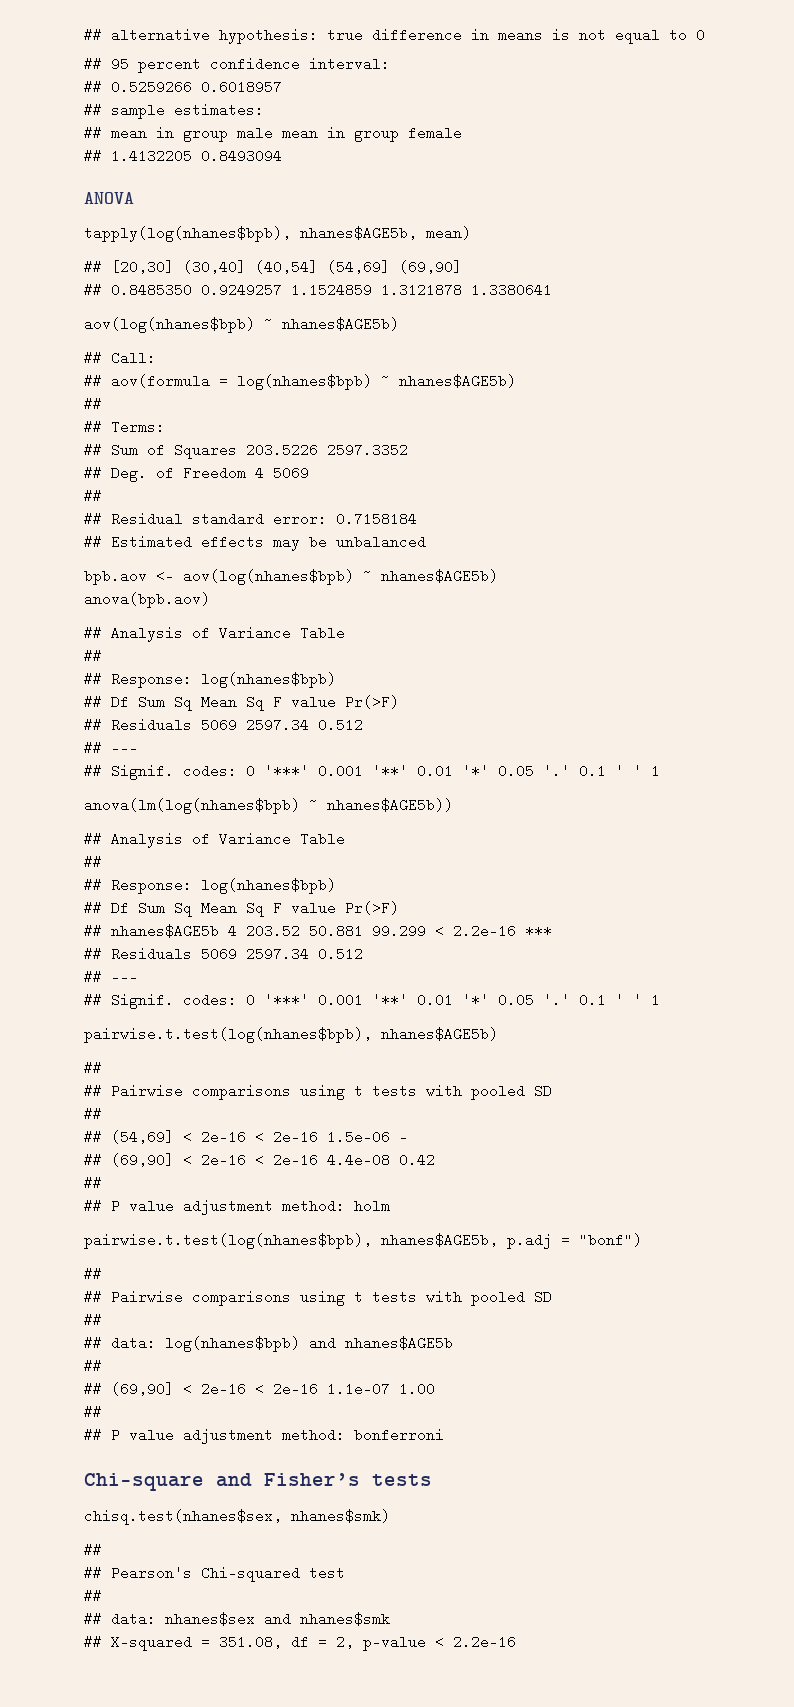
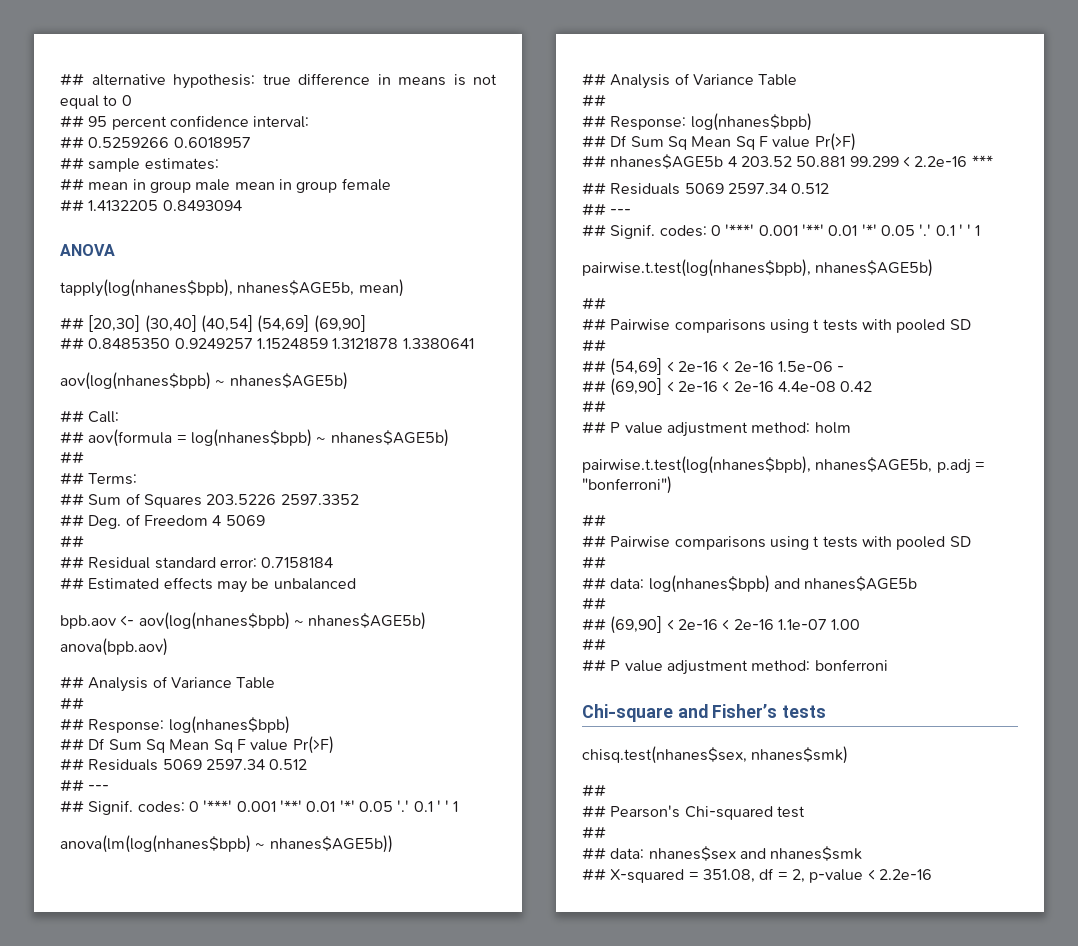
- pairwise.t.test(log(nhanes$bpb), nhanes$AGE5b, p.adj = "bonf")
+ pairwise.t.test(log(nhanes$bpb), nhanes$AGE5b, p.adj = "bonferroni")

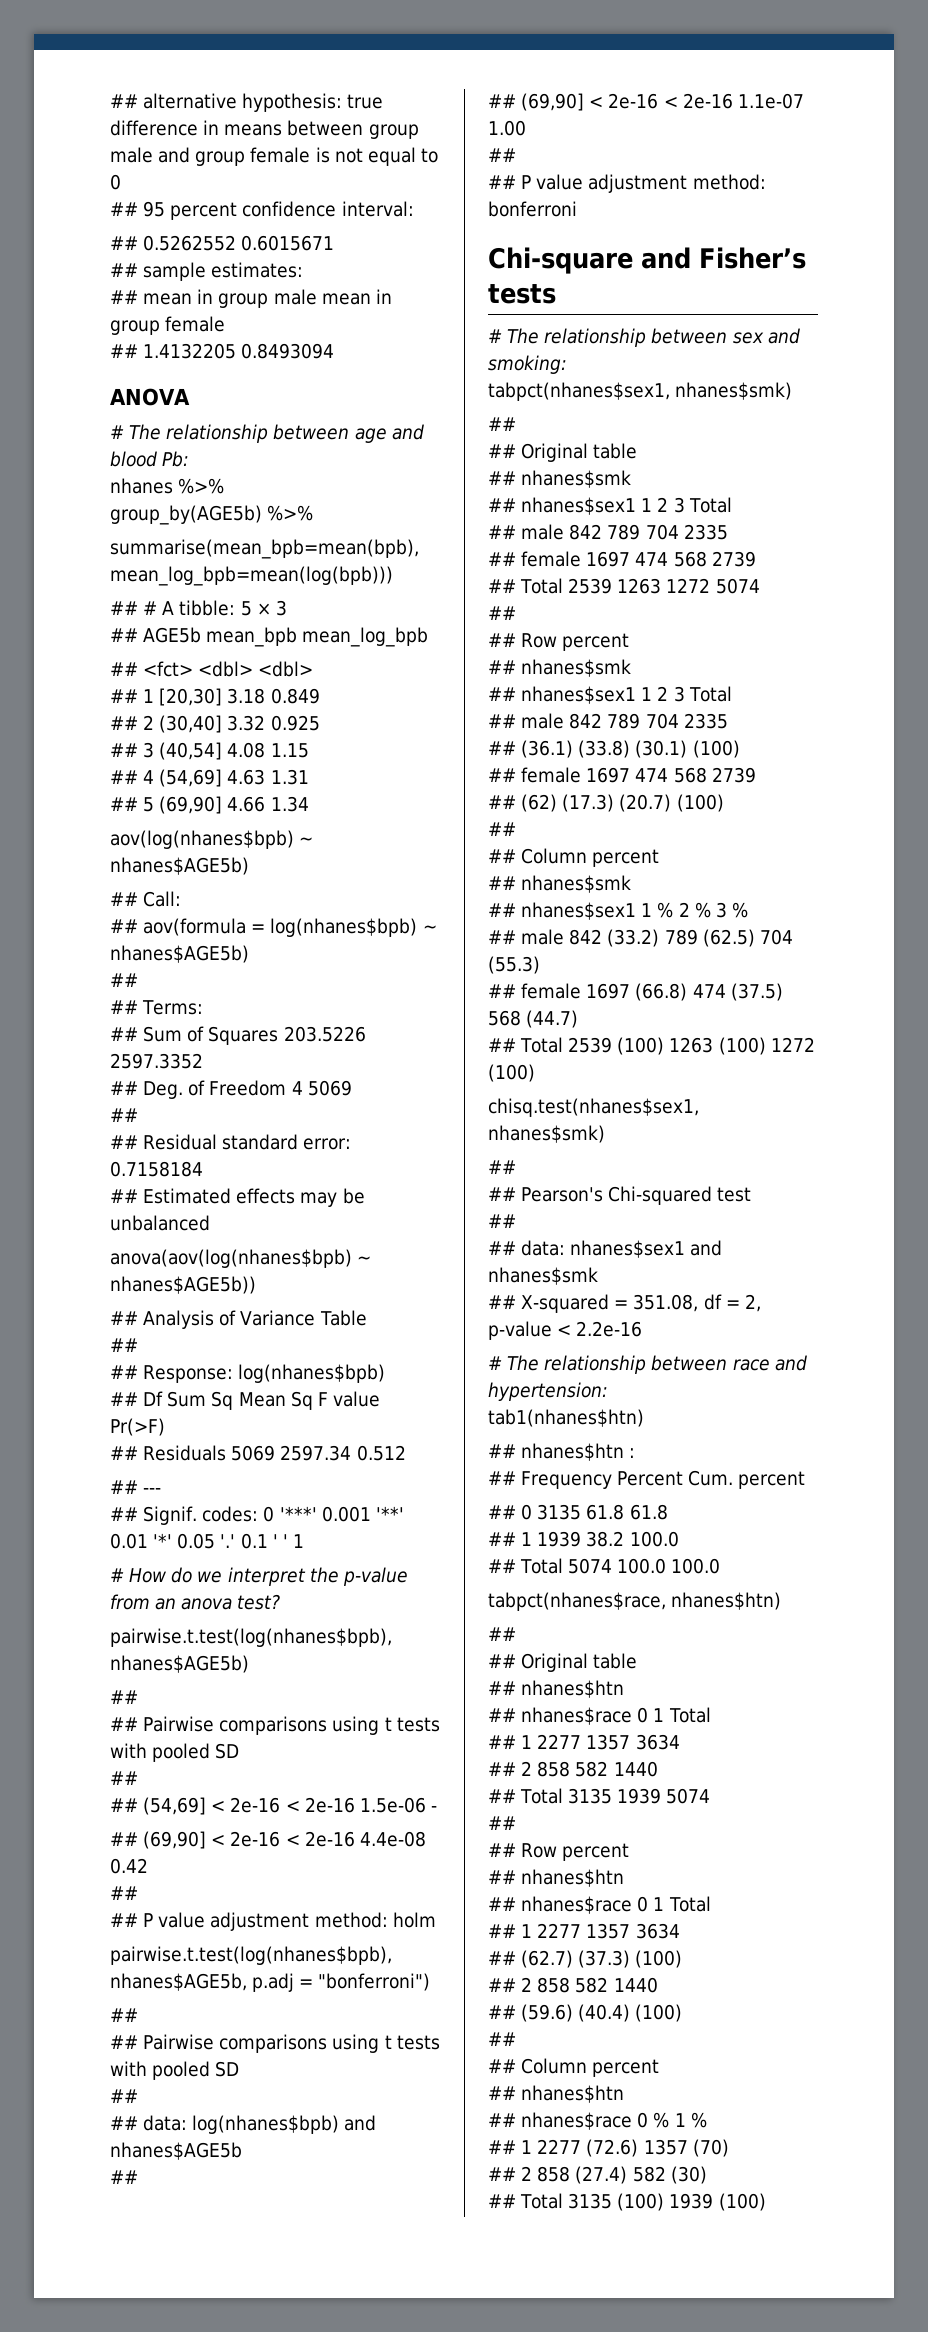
- ## alternative hypothesis: true difference in means is not equal to 0
+ ## alternative hypothesis: true difference in means between group male and group female is not equal to 0
- ## 0.5259266 0.6018957
+ ## 0.5262552 0.6015671
- tapply(log(nhanes$bpb), nhanes$AGE5b, mean)
- ## [20,30] (30,40] (40,54] (54,69] (69,90]
- ## 0.8485350 0.9249257 1.1524859 1.3121878 1.3380641
+ # The relationship between age and blood Pb:
+ nhanes %>%
+ group_by(AGE5b) %>%
+ summarise(mean_bpb=mean(bpb), mean_log_bpb=mean(log(bpb)))
+ ## # A tibble: 5 × 3
+ ## AGE5b mean_bpb mean_log_bpb
+ ## <fct> <dbl> <dbl>
+ ## 1 [20,30] 3.18 0.849
+ ## 2 (30,40] 3.32 0.925
+ ## 3 (40,54] 4.08 1.15
+ ## 4 (54,69] 4.63 1.31
+ ## 5 (69,90] 4.66 1.34
- bpb.aov <- aov(log(nhanes$bpb) ~ nhanes$AGE5b)
- anova(bpb.aov)
+ anova(aov(log(nhanes$bpb) ~ nhanes$AGE5b))
- anova(lm(log(nhanes$bpb) ~ nhanes$AGE5b))
- ## Analysis of Variance Table
- ##
- ## Response: log(nhanes$bpb)
- ## Df Sum Sq Mean Sq F value Pr(>F)
- ## nhanes$AGE5b 4 203.52 50.881 99.299 < 2.2e-16 ***
- ## Residuals 5069 2597.34 0.512
- ## ---
- ## Signif. codes: 0 '***' 0.001 '**' 0.01 '*' 0.05 '.' 0.1 ' ' 1
+ # How do we interpret the p-value from an anova test?
- chisq.test(nhanes$sex, nhanes$smk)
+ # The relationship between sex and smoking:
+ tabpct(nhanes$sex1, nhanes$smk)
+ ##
+ ## Original table
+ ## nhanes$smk
+ ## nhanes$sex1 1 2 3 Total
+ ## male 842 789 704 2335
+ ## female 1697 474 568 2739
+ ## Total 2539 1263 1272 5074
+ ##
+ ## Row percent
+ ## nhanes$smk
+ ## nhanes$sex1 1 2 3 Total
+ ## male 842 789 704 2335
+ ## (36.1) (33.8) (30.1) (100)
+ ## female 1697 474 568 2739
+ ## (62) (17.3) (20.7) (100)
+ ##
+ ## Column percent
+ ## nhanes$smk
+ ## nhanes$sex1 1 % 2 % 3 %
+ ## male 842 (33.2) 789 (62.5) 704 (55.3)
+ ## female 1697 (66.8) 474 (37.5) 568 (44.7)
+ ## Total 2539 (100) 1263 (100) 1272 (100)
+ chisq.test(nhanes$sex1, nhanes$smk)
- ## data: nhanes$sex and nhanes$smk
+ ## data: nhanes$sex1 and nhanes$smk
+ # The relationship between race and hypertension:
+ tab1(nhanes$htn)
+ ## nhanes$htn :
+ ## Frequency Percent Cum. percent
+ ## 0 3135 61.8 61.8
+ ## 1 1939 38.2 100.0
+ ## Total 5074 100.0 100.0
+ tabpct(nhanes$race, nhanes$htn)
+ ##
+ ## Original table
+ ## nhanes$htn
+ ## nhanes$race 0 1 Total
+ ## 1 2277 1357 3634
+ ## 2 858 582 1440
+ ## Total 3135 1939 5074
+ ##
+ ## Row percent
+ ## nhanes$htn
+ ## nhanes$race 0 1 Total
+ ## 1 2277 1357 3634
+ ## (62.7) (37.3) (100)
+ ## 2 858 582 1440
+ ## (59.6) (40.4) (100)
+ ##
+ ## Column percent
+ ## nhanes$htn
+ ## nhanes$race 0 % 1 %
+ ## 1 2277 (72.6) 1357 (70)
+ ## 2 858 (27.4) 582 (30)
+ ## Total 3135 (100) 1939 (100)

